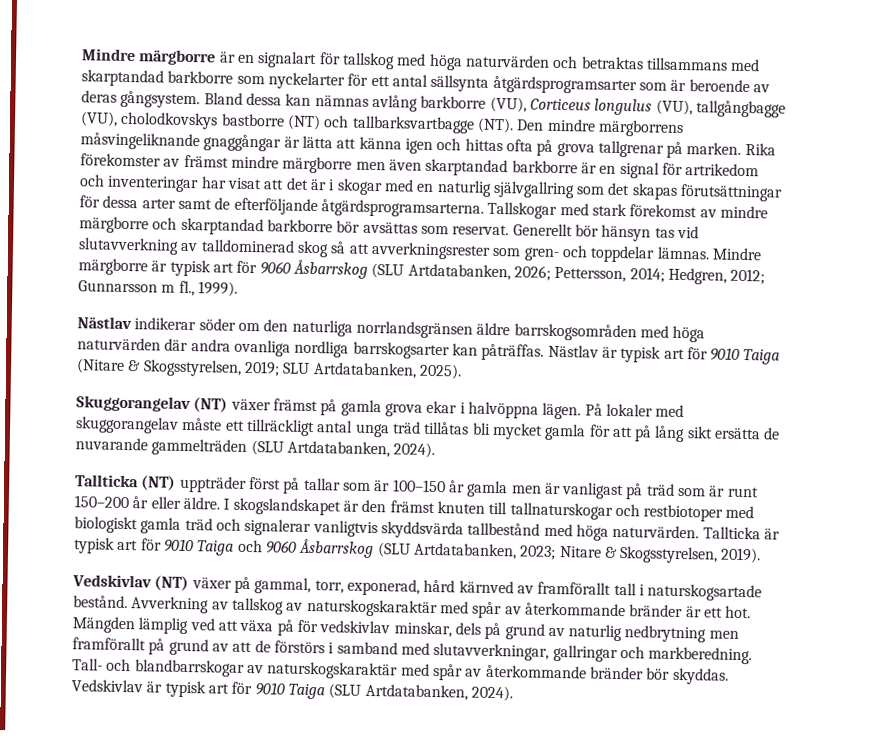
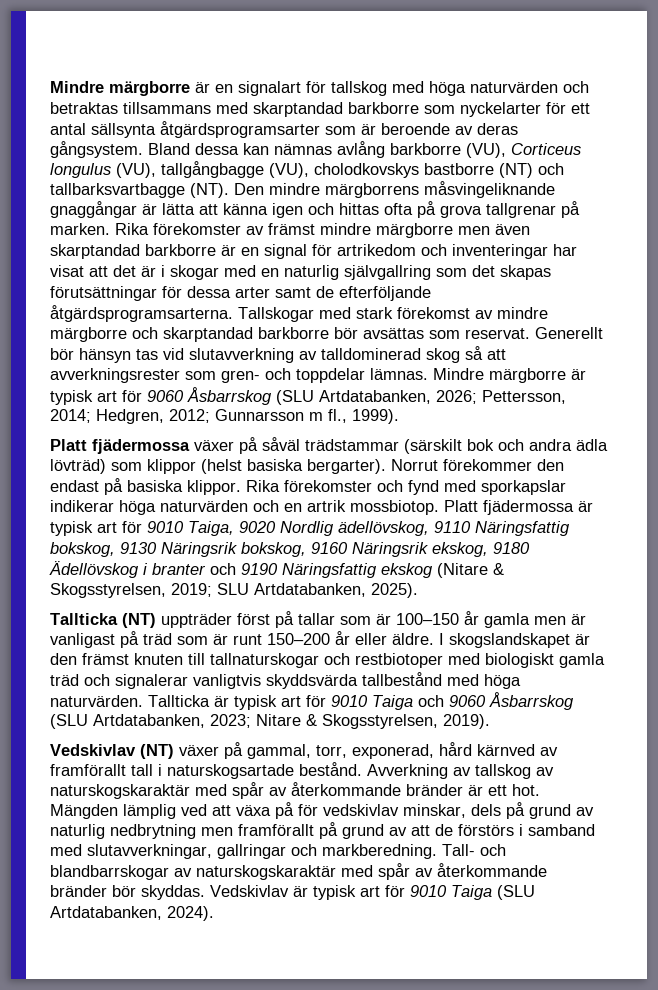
- Nästlav indikerar söder om den naturliga norrlandsgränsen äldre barrskogsområden med höga naturvärden där andra ovanliga nordliga barrskogsarter kan påträffas. Nästlav är typisk art för 9010 Taiga (Nitare & Skogsstyrelsen, 2019; SLU Artdatabanken, 2025).
+ Platt fjädermossa växer på såväl trädstammar (särskilt bok och andra ädla lövträd) som klippor (helst basiska bergarter). Norrut förekommer den endast på basiska klippor. Rika förekomster och fynd med sporkapslar indikerar höga naturvärden och en artrik mossbiotop. Platt fjädermossa är typisk art för 9010 Taiga, 9020 Nordlig ädellövskog, 9110 Näringsfattig bokskog, 9130 Näringsrik bokskog, 9160 Näringsrik ekskog, 9180 Ädellövskog i branter och 9190 Näringsfattig ekskog (Nitare & Skogsstyrelsen, 2019; SLU Artdatabanken, 2025).
- Skuggorangelav (NT) växer främst på gamla grova ekar i halvöppna lägen. På lokaler med skuggorangelav måste ett tillräckligt antal unga träd tillåtas bli mycket gamla för att på lång sikt ersätta de nuvarande gammelträden (SLU Artdatabanken, 2024).

